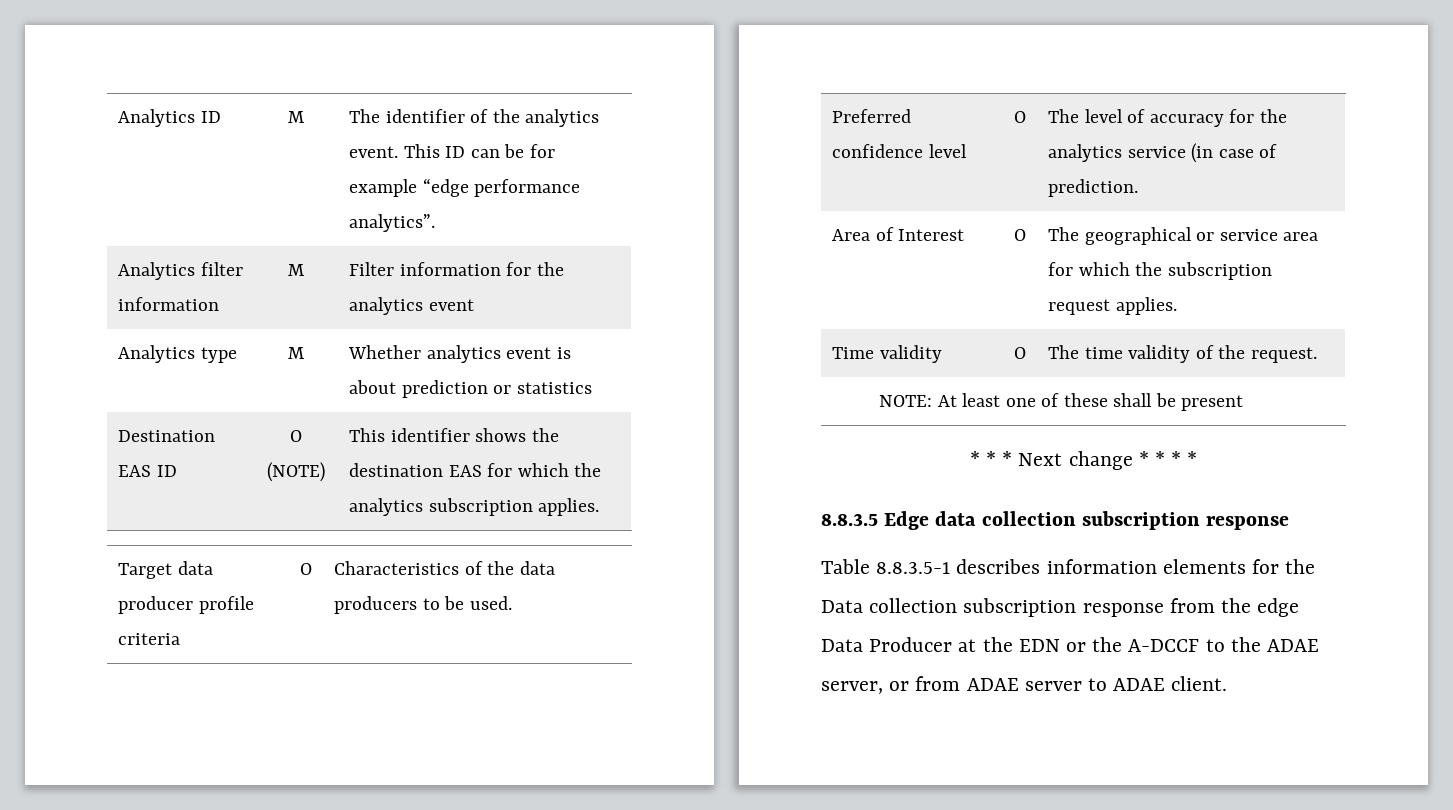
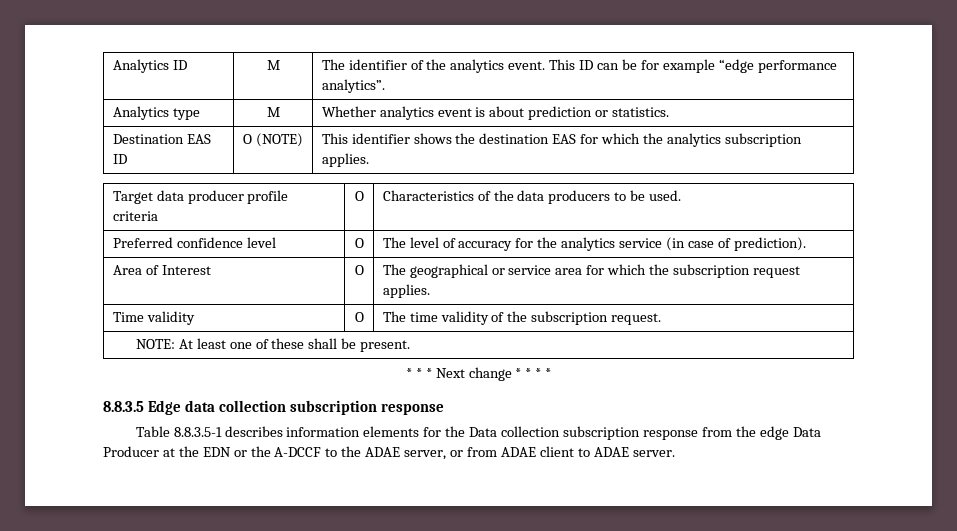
- Analytics filter information | M | Filter information for the analytics event
- Analytics type | M | Whether analytics event is about prediction or statistics
+ Analytics type | M | Whether analytics event is about prediction or statistics.
- Preferred confidence level | O | The level of accuracy for the analytics service (in case of prediction.
+ Preferred confidence level | O | The level of accuracy for the analytics service (in case of prediction).
- Time validity | O | The time validity of the request.
+ Time validity | O | The time validity of the subscription request.
- NOTE: At least one of these shall be present
+ NOTE: At least one of these shall be present.
- Table 8.8.3.5-1 describes information elements for the Data collection subscription response from the edge Data Producer at the EDN or the A-DCCF to the ADAE server, or from ADAE server to ADAE client.
+ Table 8.8.3.5-1 describes information elements for the Data collection subscription response from the edge Data Producer at the EDN or the A-DCCF to the ADAE server, or from ADAE client to ADAE server.

